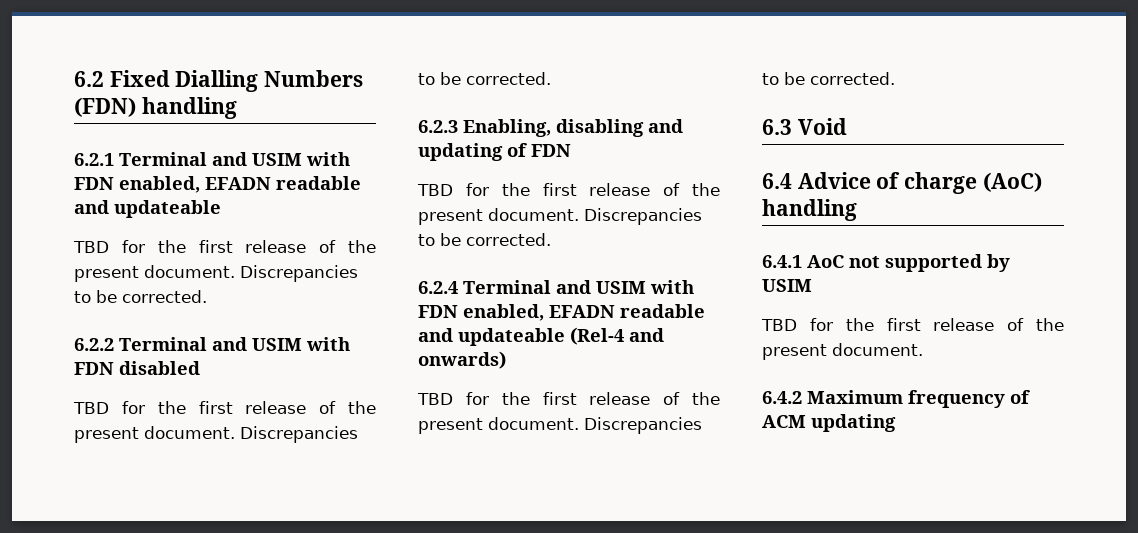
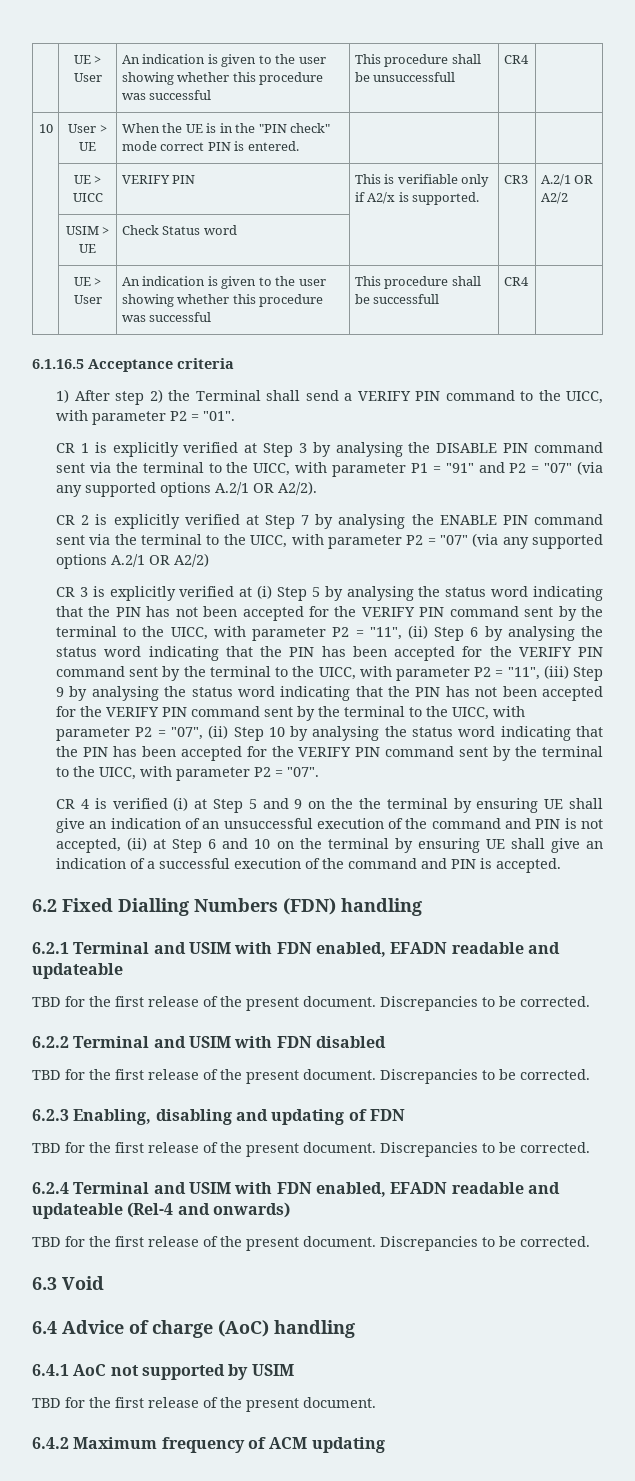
+ | UE > User | An indication is given to the user showing whether this procedure was successful | This procedure shall be unsuccessfull | CR4 |
+ 10 | User > UE | When the UE is in the "PIN check" mode correct PIN is entered. | | |
+ | UE > UICC | VERIFY PIN | This is verifiable only if A2/x is supported. | CR3 | A.2/1 OR A2/2
+ | USIM > UE | Check Status word | | |
+ | UE > User | An indication is given to the user showing whether this procedure was successful | This procedure shall be successfull | CR4 |
+ 6.1.16.5 Acceptance criteria
+ 1) After step 2) the Terminal shall send a VERIFY PIN command to the UICC, with parameter P2 = "01".
+ CR 1 is explicitly verified at Step 3 by analysing the DISABLE PIN command sent via the terminal to the UICC, with parameter P1 = "91" and P2 = "07" (via any supported options A.2/1 OR A2/2).
+ CR 2 is explicitly verified at Step 7 by analysing the ENABLE PIN command sent via the terminal to the UICC, with parameter P2 = "07" (via any supported options A.2/1 OR A2/2)
+ CR 3 is explicitly verified at (i) Step 5 by analysing the status word indicating that the PIN has not been accepted for the VERIFY PIN command sent by the terminal to the UICC, with parameter P2 = "11", (ii) Step 6 by analysing the status word indicating that the PIN has been accepted for the VERIFY PIN command sent by the terminal to the UICC, with parameter P2 = "11", (iii) Step 9 by analysing the status word indicating that the PIN has not been accepted for the VERIFY PIN command sent by the terminal to the UICC, with parameter P2 = "07", (ii) Step 10 by analysing the status word indicating that the PIN has been accepted for the VERIFY PIN command sent by the terminal to the UICC, with parameter P2 = "07".
+ CR 4 is verified (i) at Step 5 and 9 on the the terminal by ensuring UE shall give an indication of an unsuccessful execution of the command and PIN is not accepted, (ii) at Step 6 and 10 on the terminal by ensuring UE shall give an indication of a successful execution of the command and PIN is accepted.

